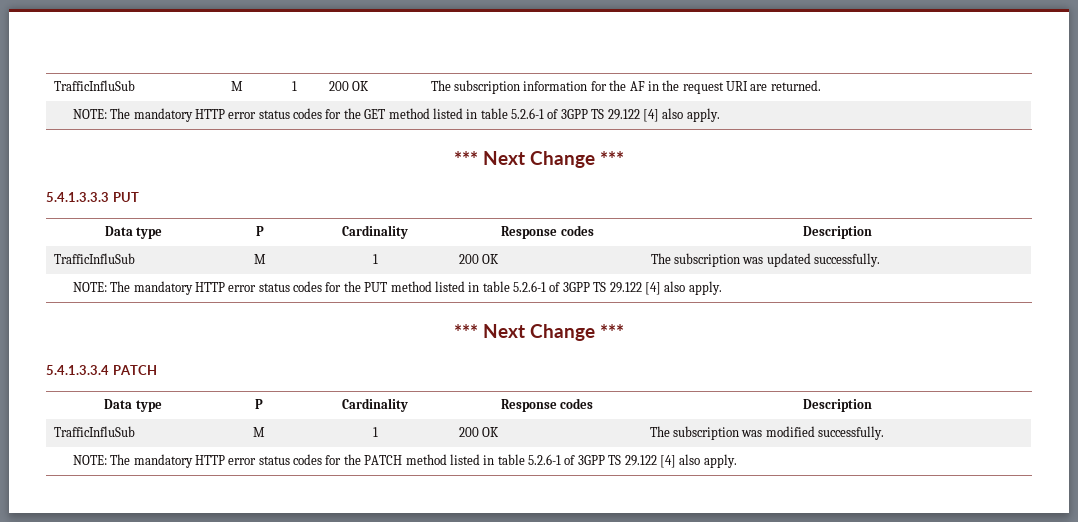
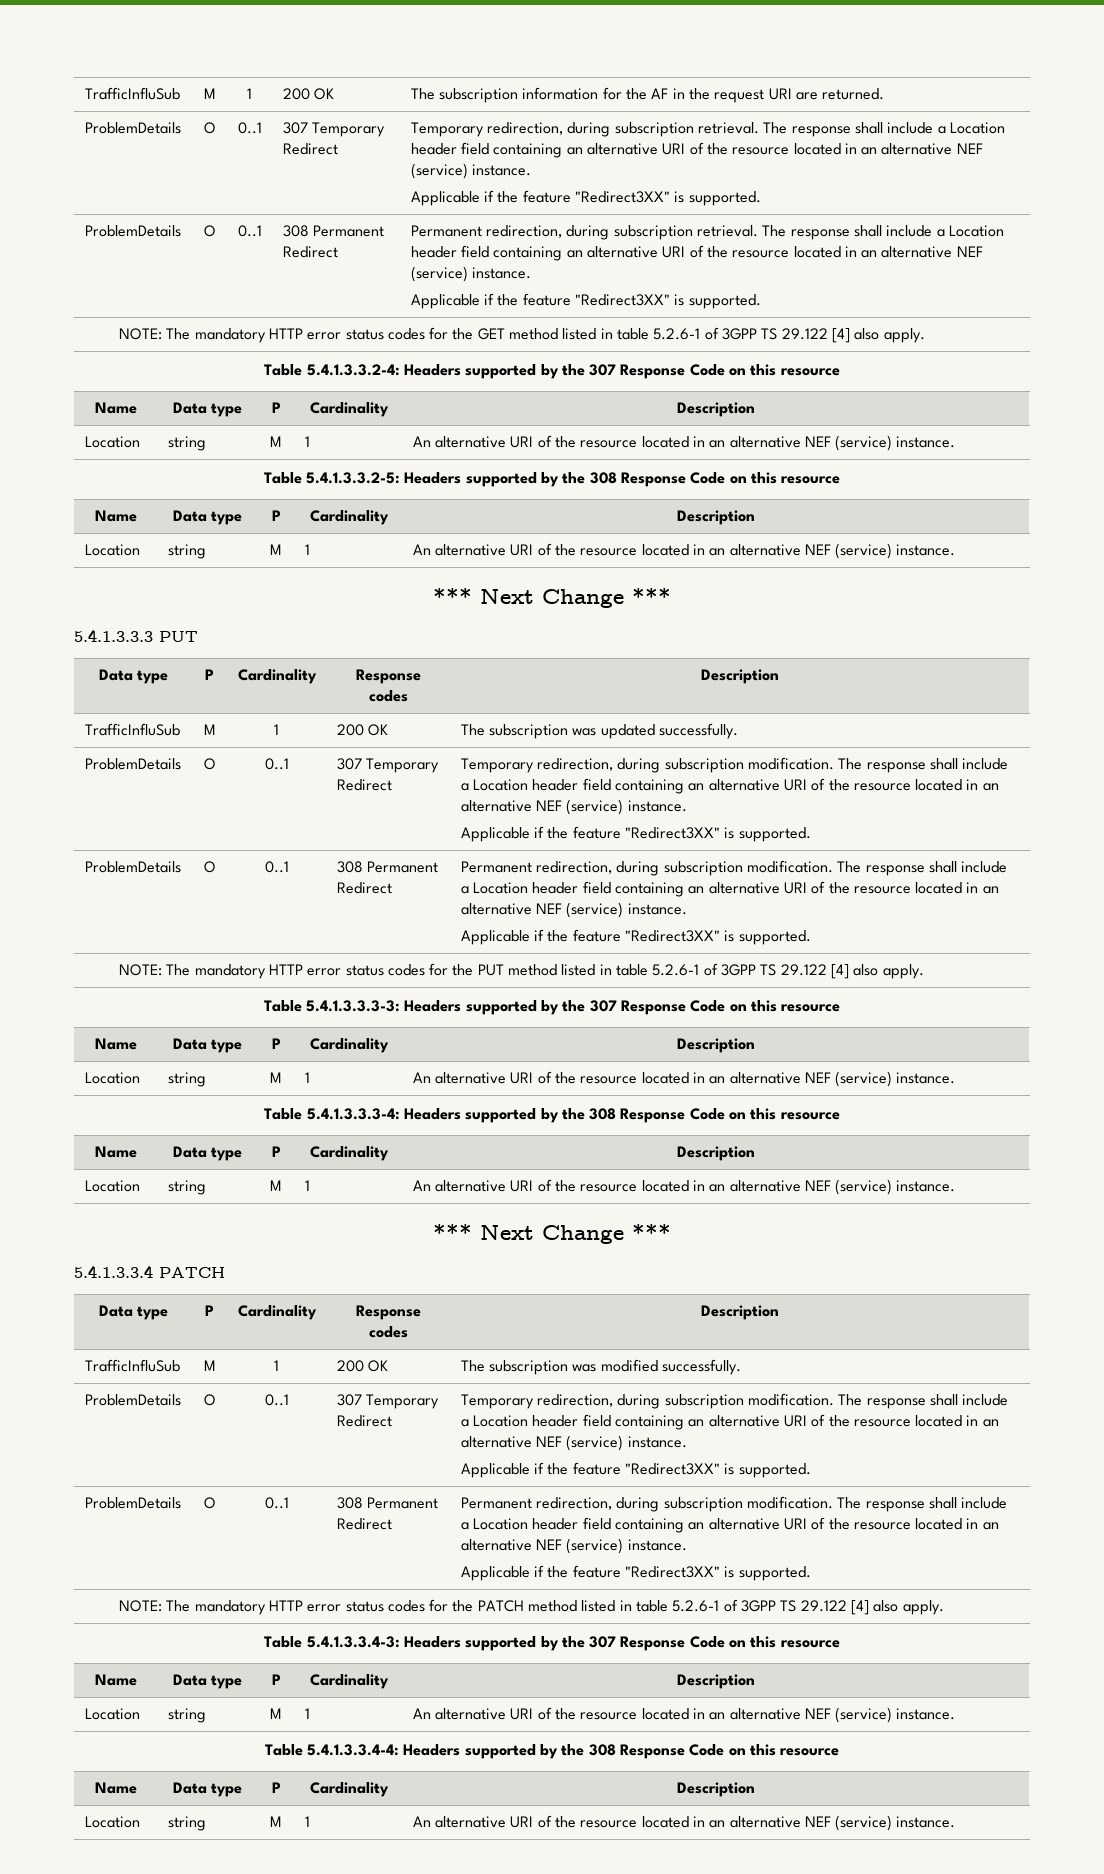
+ ProblemDetails | O | 0..1 | 307 Temporary Redirect | Temporary redirection, during subscription retrieval. The response shall include a Location header field containing an alternative URI of the resource located in an alternative NEF (service) instance.
+ Applicable if the feature "Redirect3XX" is supported.
+ ProblemDetails | O | 0..1 | 308 Permanent Redirect | Permanent redirection, during subscription retrieval. The response shall include a Location header field containing an alternative URI of the resource located in an alternative NEF (service) instance.
+ Applicable if the feature "Redirect3XX" is supported.
+ Table 5.4.1.3.3.2-4: Headers supported by the 307 Response Code on this resource
+ Name | Data type | P | Cardinality | Description
+ Location | string | M | 1 | An alternative URI of the resource located in an alternative NEF (service) instance.
+ Table 5.4.1.3.3.2-5: Headers supported by the 308 Response Code on this resource
+ Name | Data type | P | Cardinality | Description
+ Location | string | M | 1 | An alternative URI of the resource located in an alternative NEF (service) instance.
  TrafficInfluSub | M | 1 | 200 OK | The subscription was updated successfully.
+ ProblemDetails | O | 0..1 | 307 Temporary Redirect | Temporary redirection, during subscription modification. The response shall include a Location header field containing an alternative URI of the resource located in an alternative NEF (service) instance.
+ Applicable if the feature "Redirect3XX" is supported.
+ ProblemDetails | O | 0..1 | 308 Permanent Redirect | Permanent redirection, during subscription modification. The response shall include a Location header field containing an alternative URI of the resource located in an alternative NEF (service) instance.
+ Applicable if the feature "Redirect3XX" is supported.
+ Table 5.4.1.3.3.3-3: Headers supported by the 307 Response Code on this resource
+ Name | Data type | P | Cardinality | Description
+ Location | string | M | 1 | An alternative URI of the resource located in an alternative NEF (service) instance.
+ Table 5.4.1.3.3.3-4: Headers supported by the 308 Response Code on this resource
+ Name | Data type | P | Cardinality | Description
+ Location | string | M | 1 | An alternative URI of the resource located in an alternative NEF (service) instance.
  TrafficInfluSub | M | 1 | 200 OK | The subscription was modified successfully.
+ ProblemDetails | O | 0..1 | 307 Temporary Redirect | Temporary redirection, during subscription modification. The response shall include a Location header field containing an alternative URI of the resource located in an alternative NEF (service) instance.
+ Applicable if the feature "Redirect3XX" is supported.
+ ProblemDetails | O | 0..1 | 308 Permanent Redirect | Permanent redirection, during subscription modification. The response shall include a Location header field containing an alternative URI of the resource located in an alternative NEF (service) instance.
+ Applicable if the feature "Redirect3XX" is supported.
+ Table 5.4.1.3.3.4-3: Headers supported by the 307 Response Code on this resource
+ Name | Data type | P | Cardinality | Description
+ Location | string | M | 1 | An alternative URI of the resource located in an alternative NEF (service) instance.
+ Table 5.4.1.3.3.4-4: Headers supported by the 308 Response Code on this resource
+ Name | Data type | P | Cardinality | Description
+ Location | string | M | 1 | An alternative URI of the resource located in an alternative NEF (service) instance.

